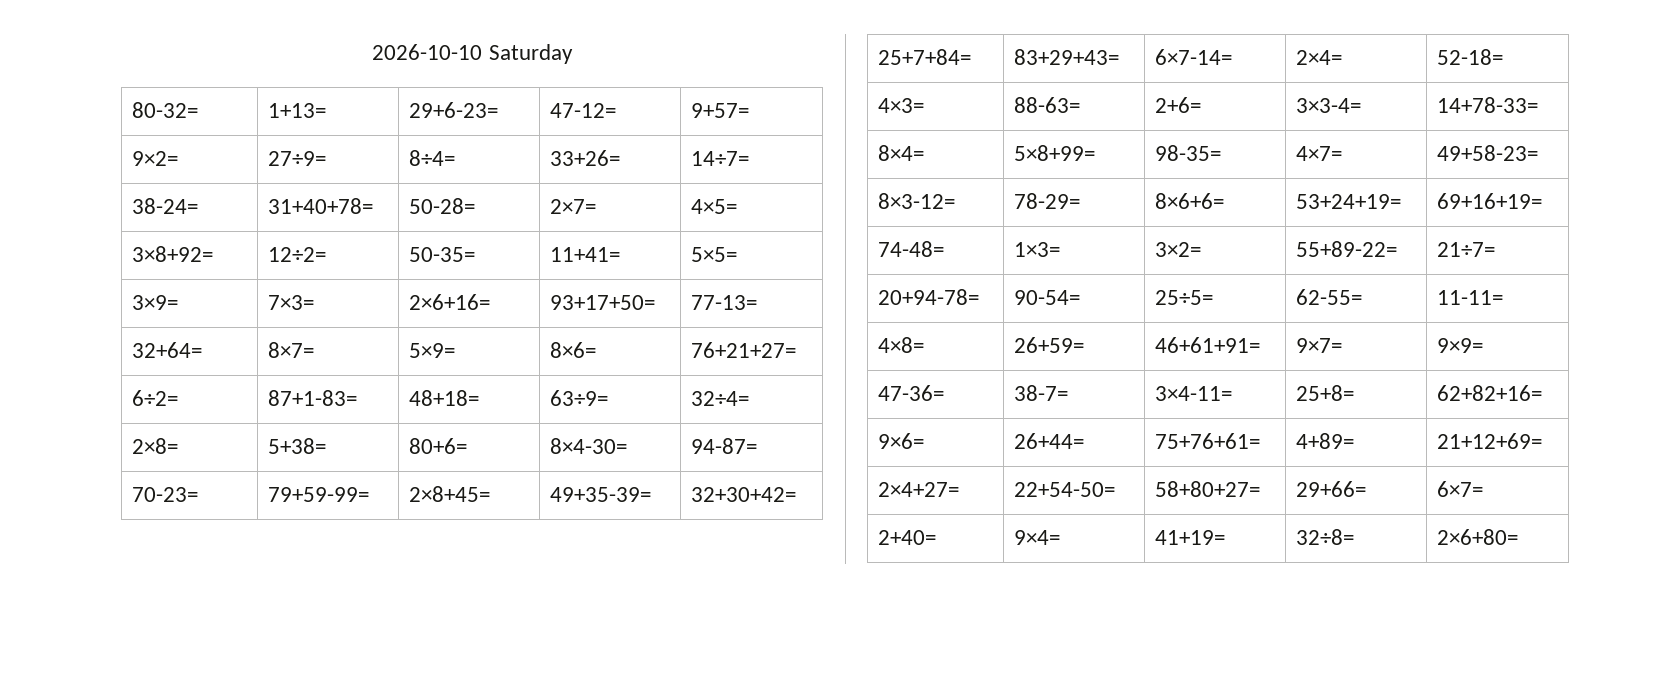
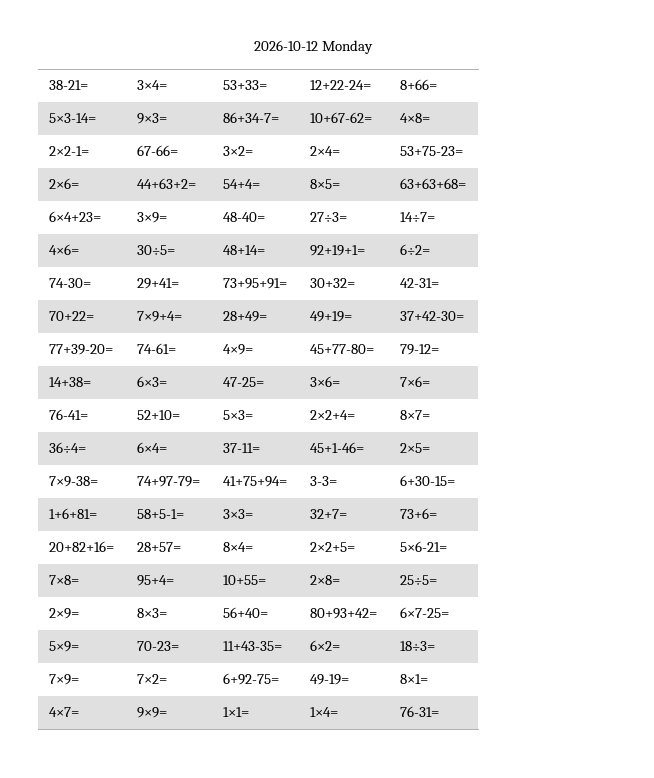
- 2026-10-10 Saturday
- 80-32= | 1+13= | 29+6-23= | 47-12= | 9+57=
- 9×2= | 27÷9= | 8÷4= | 33+26= | 14÷7=
- 38-24= | 31+40+78= | 50-28= | 2×7= | 4×5=
- 3×8+92= | 12÷2= | 50-35= | 11+41= | 5×5=
- 3×9= | 7×3= | 2×6+16= | 93+17+50= | 77-13=
- 32+64= | 8×7= | 5×9= | 8×6= | 76+21+27=
- 6÷2= | 87+1-83= | 48+18= | 63÷9= | 32÷4=
- 2×8= | 5+38= | 80+6= | 8×4-30= | 94-87=
- 70-23= | 79+59-99= | 2×8+45= | 49+35-39= | 32+30+42=
- 25+7+84= | 83+29+43= | 6×7-14= | 2×4= | 52-18=
- 4×3= | 88-63= | 2+6= | 3×3-4= | 14+78-33=
- 8×4= | 5×8+99= | 98-35= | 4×7= | 49+58-23=
- 8×3-12= | 78-29= | 8×6+6= | 53+24+19= | 69+16+19=
- 74-48= | 1×3= | 3×2= | 55+89-22= | 21÷7=
- 20+94-78= | 90-54= | 25÷5= | 62-55= | 11-11=
- 4×8= | 26+59= | 46+61+91= | 9×7= | 9×9=
- 47-36= | 38-7= | 3×4-11= | 25+8= | 62+82+16=
- 9×6= | 26+44= | 75+76+61= | 4+89= | 21+12+69=
- 2×4+27= | 22+54-50= | 58+80+27= | 29+66= | 6×7=
- 2+40= | 9×4= | 41+19= | 32÷8= | 2×6+80=
+ 2026-10-12 Monday
+ 38-21= | 3×4= | 53+33= | 12+22-24= | 8+66=
+ 5×3-14= | 9×3= | 86+34-7= | 10+67-62= | 4×8=
+ 2×2-1= | 67-66= | 3×2= | 2×4= | 53+75-23=
+ 2×6= | 44+63+2= | 54+4= | 8×5= | 63+63+68=
+ 6×4+23= | 3×9= | 48-40= | 27÷3= | 14÷7=
+ 4×6= | 30÷5= | 48+14= | 92+19+1= | 6÷2=
+ 74-30= | 29+41= | 73+95+91= | 30+32= | 42-31=
+ 70+22= | 7×9+4= | 28+49= | 49+19= | 37+42-30=
+ 77+39-20= | 74-61= | 4×9= | 45+77-80= | 79-12=
+ 14+38= | 6×3= | 47-25= | 3×6= | 7×6=
+ 76-41= | 52+10= | 5×3= | 2×2+4= | 8×7=
+ 36÷4= | 6×4= | 37-11= | 45+1-46= | 2×5=
+ 7×9-38= | 74+97-79= | 41+75+94= | 3-3= | 6+30-15=
+ 1+6+81= | 58+5-1= | 3×3= | 32+7= | 73+6=
+ 20+82+16= | 28+57= | 8×4= | 2×2+5= | 5×6-21=
+ 7×8= | 95+4= | 10+55= | 2×8= | 25÷5=
+ 2×9= | 8×3= | 56+40= | 80+93+42= | 6×7-25=
+ 5×9= | 70-23= | 11+43-35= | 6×2= | 18÷3=
+ 7×9= | 7×2= | 6+92-75= | 49-19= | 8×1=
+ 4×7= | 9×9= | 1×1= | 1×4= | 76-31=

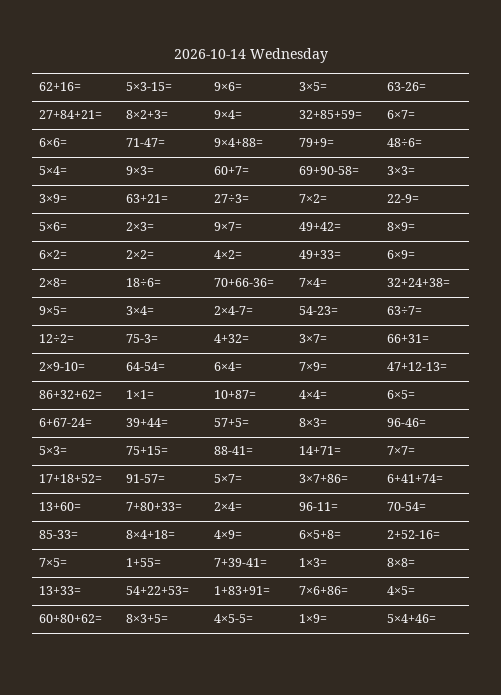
- 2026-10-12 Monday
- 38-21= | 3×4= | 53+33= | 12+22-24= | 8+66=
- 5×3-14= | 9×3= | 86+34-7= | 10+67-62= | 4×8=
- 2×2-1= | 67-66= | 3×2= | 2×4= | 53+75-23=
- 2×6= | 44+63+2= | 54+4= | 8×5= | 63+63+68=
- 6×4+23= | 3×9= | 48-40= | 27÷3= | 14÷7=
- 4×6= | 30÷5= | 48+14= | 92+19+1= | 6÷2=
- 74-30= | 29+41= | 73+95+91= | 30+32= | 42-31=
- 70+22= | 7×9+4= | 28+49= | 49+19= | 37+42-30=
- 77+39-20= | 74-61= | 4×9= | 45+77-80= | 79-12=
- 14+38= | 6×3= | 47-25= | 3×6= | 7×6=
- 76-41= | 52+10= | 5×3= | 2×2+4= | 8×7=
- 36÷4= | 6×4= | 37-11= | 45+1-46= | 2×5=
- 7×9-38= | 74+97-79= | 41+75+94= | 3-3= | 6+30-15=
- 1+6+81= | 58+5-1= | 3×3= | 32+7= | 73+6=
- 20+82+16= | 28+57= | 8×4= | 2×2+5= | 5×6-21=
- 7×8= | 95+4= | 10+55= | 2×8= | 25÷5=
- 2×9= | 8×3= | 56+40= | 80+93+42= | 6×7-25=
- 5×9= | 70-23= | 11+43-35= | 6×2= | 18÷3=
- 7×9= | 7×2= | 6+92-75= | 49-19= | 8×1=
- 4×7= | 9×9= | 1×1= | 1×4= | 76-31=
+ 2026-10-14 Wednesday
+ 62+16= | 5×3-15= | 9×6= | 3×5= | 63-26=
+ 27+84+21= | 8×2+3= | 9×4= | 32+85+59= | 6×7=
+ 6×6= | 71-47= | 9×4+88= | 79+9= | 48÷6=
+ 5×4= | 9×3= | 60+7= | 69+90-58= | 3×3=
+ 3×9= | 63+21= | 27÷3= | 7×2= | 22-9=
+ 5×6= | 2×3= | 9×7= | 49+42= | 8×9=
+ 6×2= | 2×2= | 4×2= | 49+33= | 6×9=
+ 2×8= | 18÷6= | 70+66-36= | 7×4= | 32+24+38=
+ 9×5= | 3×4= | 2×4-7= | 54-23= | 63÷7=
+ 12÷2= | 75-3= | 4+32= | 3×7= | 66+31=
+ 2×9-10= | 64-54= | 6×4= | 7×9= | 47+12-13=
+ 86+32+62= | 1×1= | 10+87= | 4×4= | 6×5=
+ 6+67-24= | 39+44= | 57+5= | 8×3= | 96-46=
+ 5×3= | 75+15= | 88-41= | 14+71= | 7×7=
+ 17+18+52= | 91-57= | 5×7= | 3×7+86= | 6+41+74=
+ 13+60= | 7+80+33= | 2×4= | 96-11= | 70-54=
+ 85-33= | 8×4+18= | 4×9= | 6×5+8= | 2+52-16=
+ 7×5= | 1+55= | 7+39-41= | 1×3= | 8×8=
+ 13+33= | 54+22+53= | 1+83+91= | 7×6+86= | 4×5=
+ 60+80+62= | 8×3+5= | 4×5-5= | 1×9= | 5×4+46=

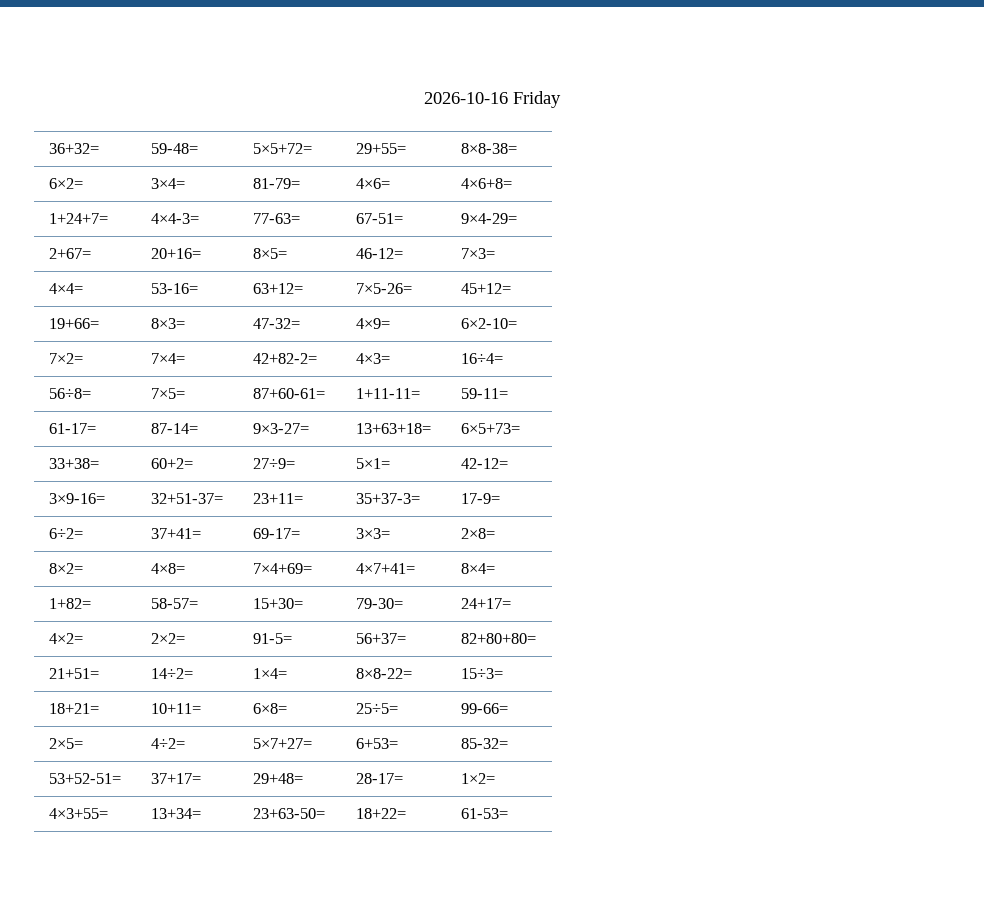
- 2026-10-14 Wednesday
- 62+16= | 5×3-15= | 9×6= | 3×5= | 63-26=
- 27+84+21= | 8×2+3= | 9×4= | 32+85+59= | 6×7=
- 6×6= | 71-47= | 9×4+88= | 79+9= | 48÷6=
- 5×4= | 9×3= | 60+7= | 69+90-58= | 3×3=
- 3×9= | 63+21= | 27÷3= | 7×2= | 22-9=
- 5×6= | 2×3= | 9×7= | 49+42= | 8×9=
- 6×2= | 2×2= | 4×2= | 49+33= | 6×9=
- 2×8= | 18÷6= | 70+66-36= | 7×4= | 32+24+38=
- 9×5= | 3×4= | 2×4-7= | 54-23= | 63÷7=
- 12÷2= | 75-3= | 4+32= | 3×7= | 66+31=
- 2×9-10= | 64-54= | 6×4= | 7×9= | 47+12-13=
- 86+32+62= | 1×1= | 10+87= | 4×4= | 6×5=
- 6+67-24= | 39+44= | 57+5= | 8×3= | 96-46=
- 5×3= | 75+15= | 88-41= | 14+71= | 7×7=
- 17+18+52= | 91-57= | 5×7= | 3×7+86= | 6+41+74=
- 13+60= | 7+80+33= | 2×4= | 96-11= | 70-54=
- 85-33= | 8×4+18= | 4×9= | 6×5+8= | 2+52-16=
- 7×5= | 1+55= | 7+39-41= | 1×3= | 8×8=
- 13+33= | 54+22+53= | 1+83+91= | 7×6+86= | 4×5=
- 60+80+62= | 8×3+5= | 4×5-5= | 1×9= | 5×4+46=
+ 2026-10-16 Friday
+ 36+32= | 59-48= | 5×5+72= | 29+55= | 8×8-38=
+ 6×2= | 3×4= | 81-79= | 4×6= | 4×6+8=
+ 1+24+7= | 4×4-3= | 77-63= | 67-51= | 9×4-29=
+ 2+67= | 20+16= | 8×5= | 46-12= | 7×3=
+ 4×4= | 53-16= | 63+12= | 7×5-26= | 45+12=
+ 19+66= | 8×3= | 47-32= | 4×9= | 6×2-10=
+ 7×2= | 7×4= | 42+82-2= | 4×3= | 16÷4=
+ 56÷8= | 7×5= | 87+60-61= | 1+11-11= | 59-11=
+ 61-17= | 87-14= | 9×3-27= | 13+63+18= | 6×5+73=
+ 33+38= | 60+2= | 27÷9= | 5×1= | 42-12=
+ 3×9-16= | 32+51-37= | 23+11= | 35+37-3= | 17-9=
+ 6÷2= | 37+41= | 69-17= | 3×3= | 2×8=
+ 8×2= | 4×8= | 7×4+69= | 4×7+41= | 8×4=
+ 1+82= | 58-57= | 15+30= | 79-30= | 24+17=
+ 4×2= | 2×2= | 91-5= | 56+37= | 82+80+80=
+ 21+51= | 14÷2= | 1×4= | 8×8-22= | 15÷3=
+ 18+21= | 10+11= | 6×8= | 25÷5= | 99-66=
+ 2×5= | 4÷2= | 5×7+27= | 6+53= | 85-32=
+ 53+52-51= | 37+17= | 29+48= | 28-17= | 1×2=
+ 4×3+55= | 13+34= | 23+63-50= | 18+22= | 61-53=

